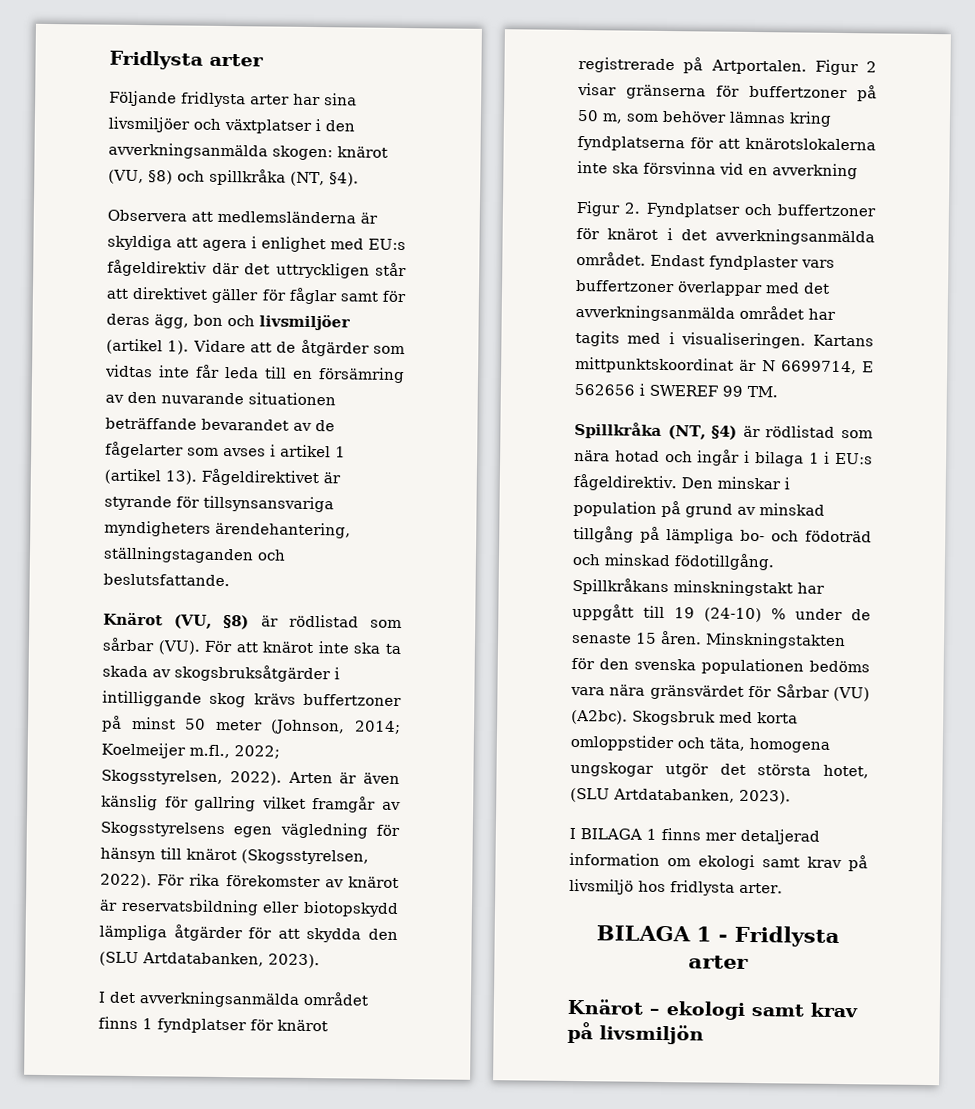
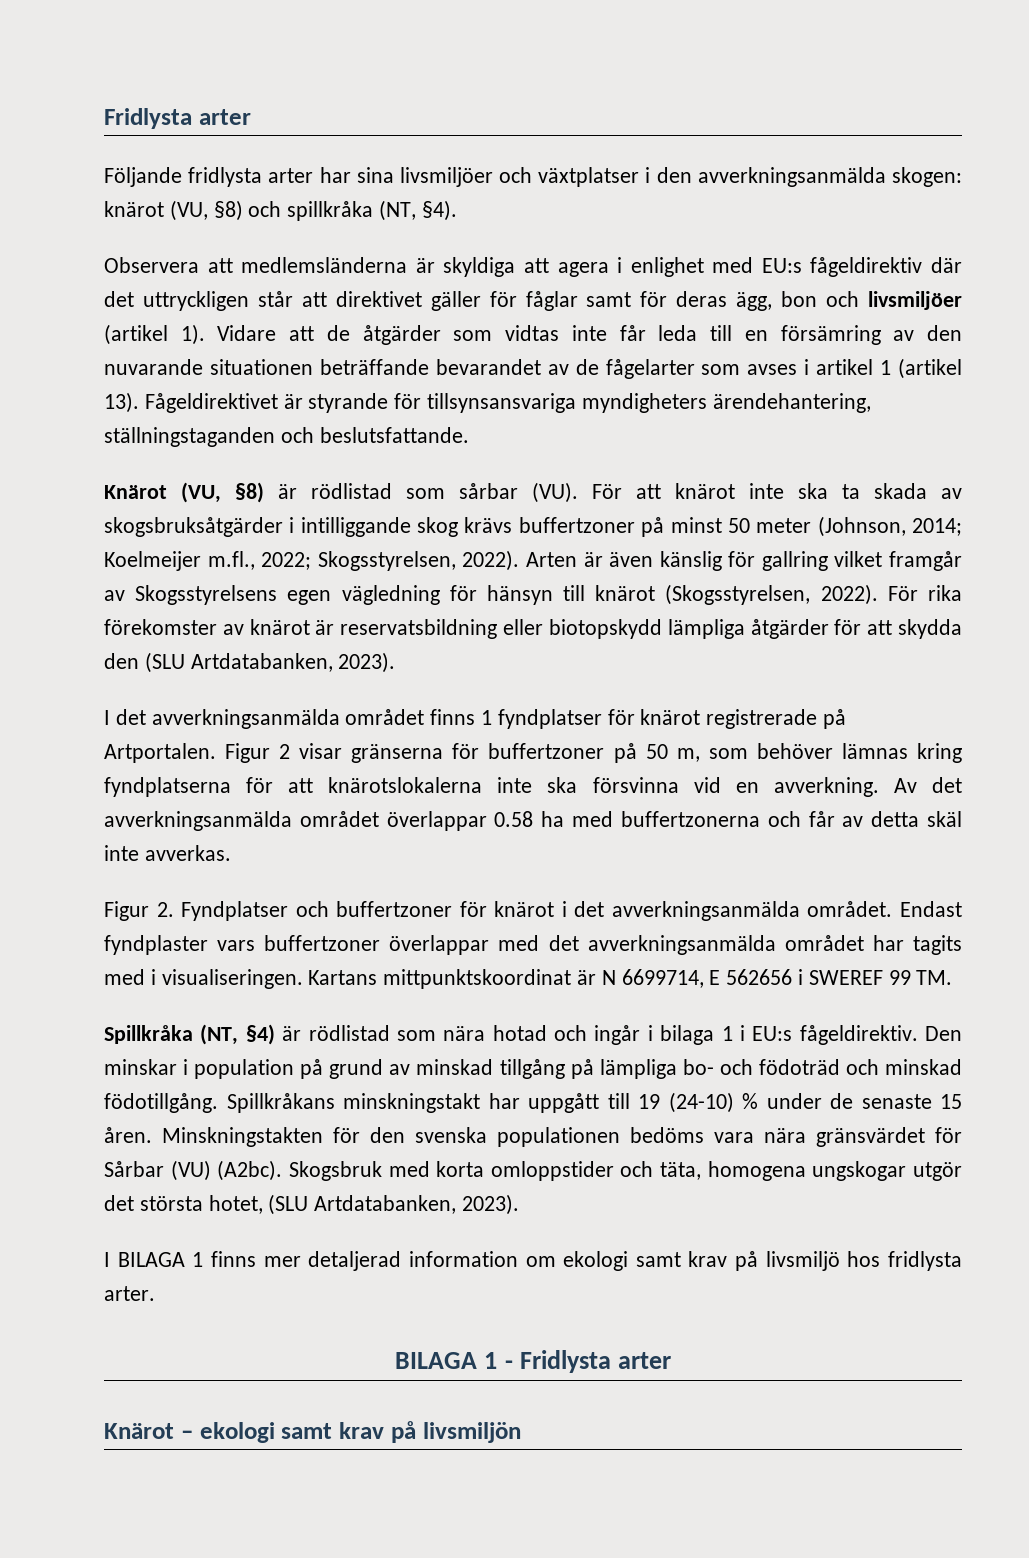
- Figur 2 visar gränserna för buffertzoner på 50 m, som behöver lämnas kring fyndplatserna för att knärotslokalerna inte ska försvinna vid en avverkning
+ Figur 2 visar gränserna för buffertzoner på 50 m, som behöver lämnas kring fyndplatserna för att knärotslokalerna inte ska försvinna vid en avverkning. Av det avverkningsanmälda området överlappar 0.58 ha med buffertzonerna och får av detta skäl inte avverkas.

